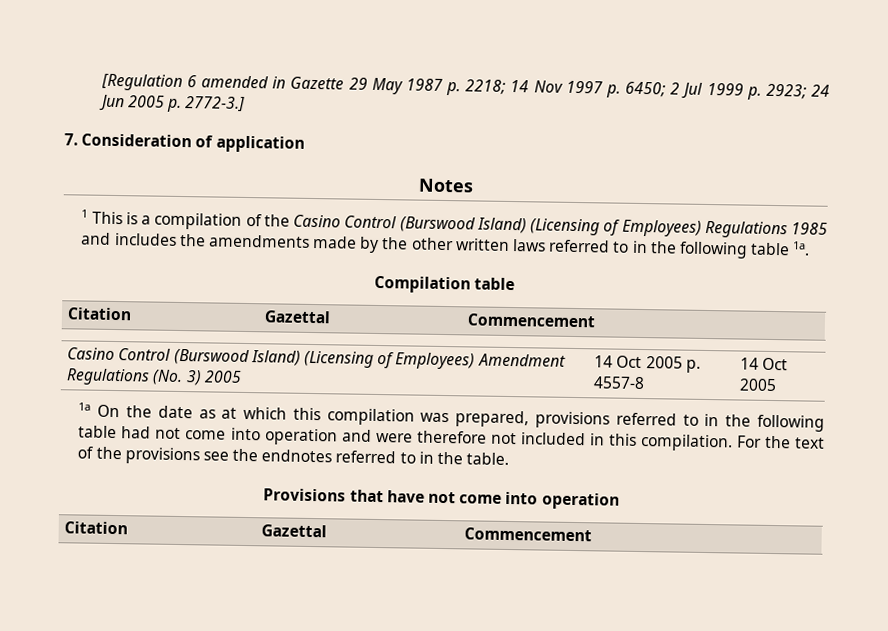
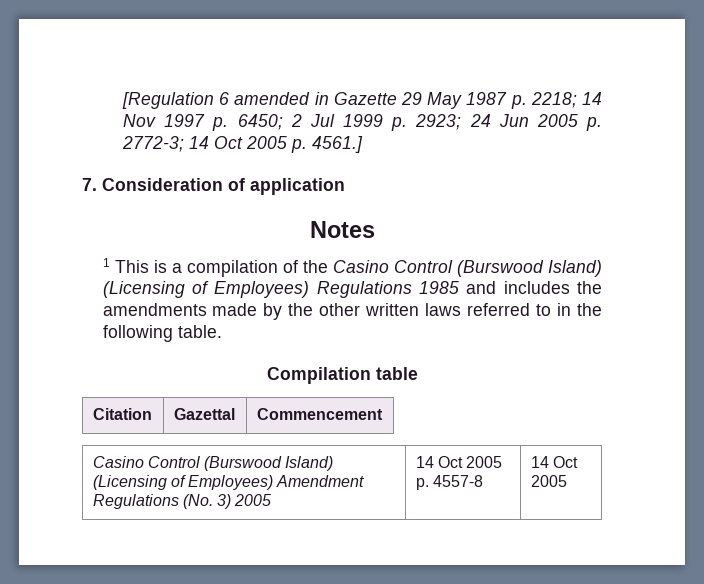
- [Regulation 6 amended in Gazette 29 May 1987 p. 2218; 14 Nov 1997 p. 6450; 2 Jul 1999 p. 2923; 24 Jun 2005 p. 2772-3.]
+ [Regulation 6 amended in Gazette 29 May 1987 p. 2218; 14 Nov 1997 p. 6450; 2 Jul 1999 p. 2923; 24 Jun 2005 p. 2772-3; 14 Oct 2005 p. 4561.]
- 1 This is a compilation of the Casino Control (Burswood Island) (Licensing of Employees) Regulations 1985 and includes the amendments made by the other written laws referred to in the following table 1a.
+ 1 This is a compilation of the Casino Control (Burswood Island) (Licensing of Employees) Regulations 1985 and includes the amendments made by the other written laws referred to in the following table.
- 1a On the date as at which this compilation was prepared, provisions referred to in the following table had not come into operation and were therefore not included in this compilation. For the text of the provisions see the endnotes referred to in the table.
- Provisions that have not come into operation
- Citation | Gazettal | Commencement

